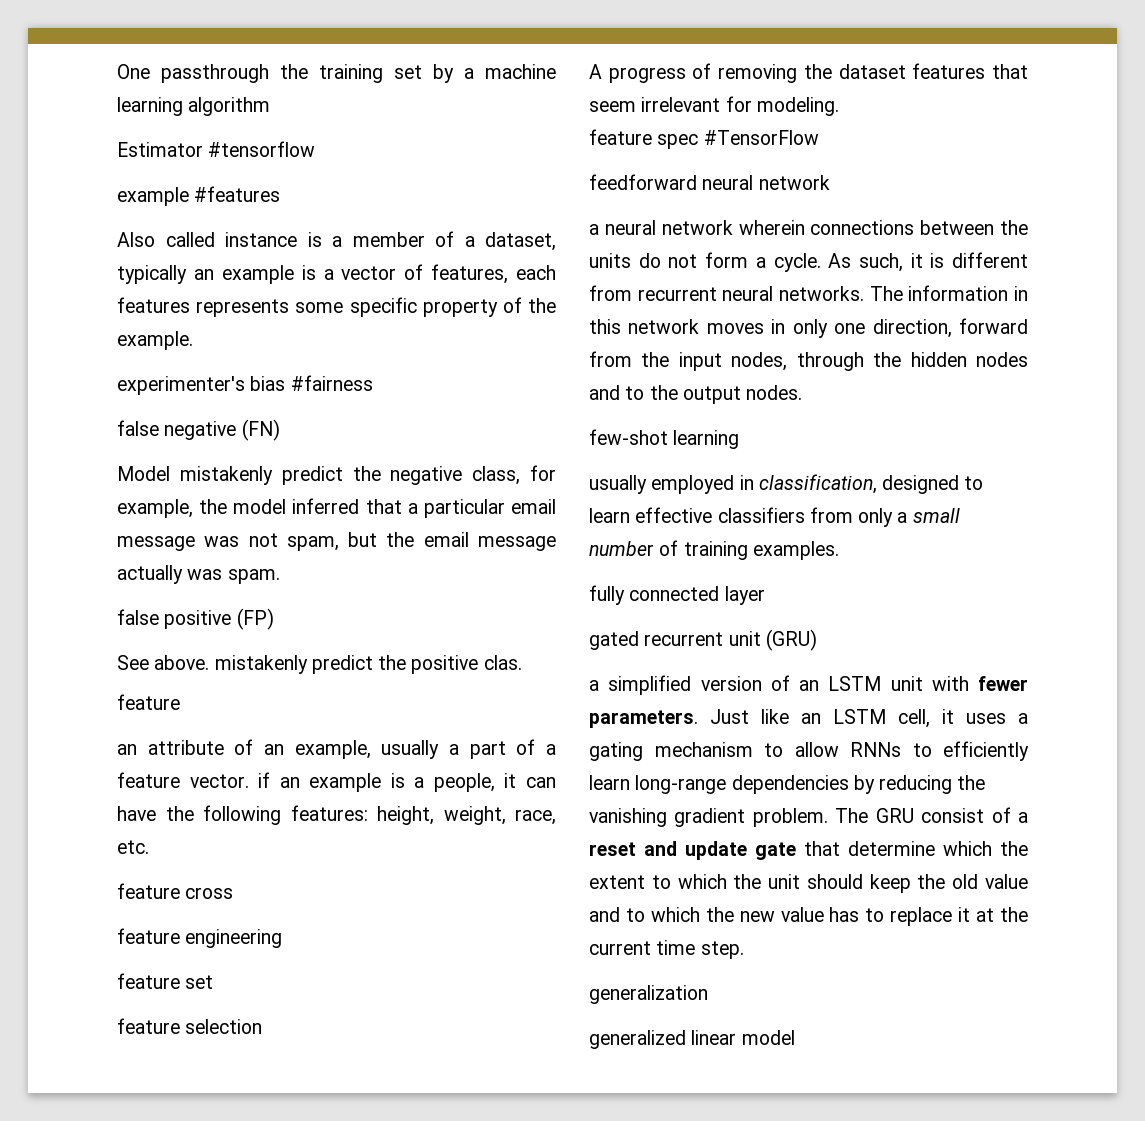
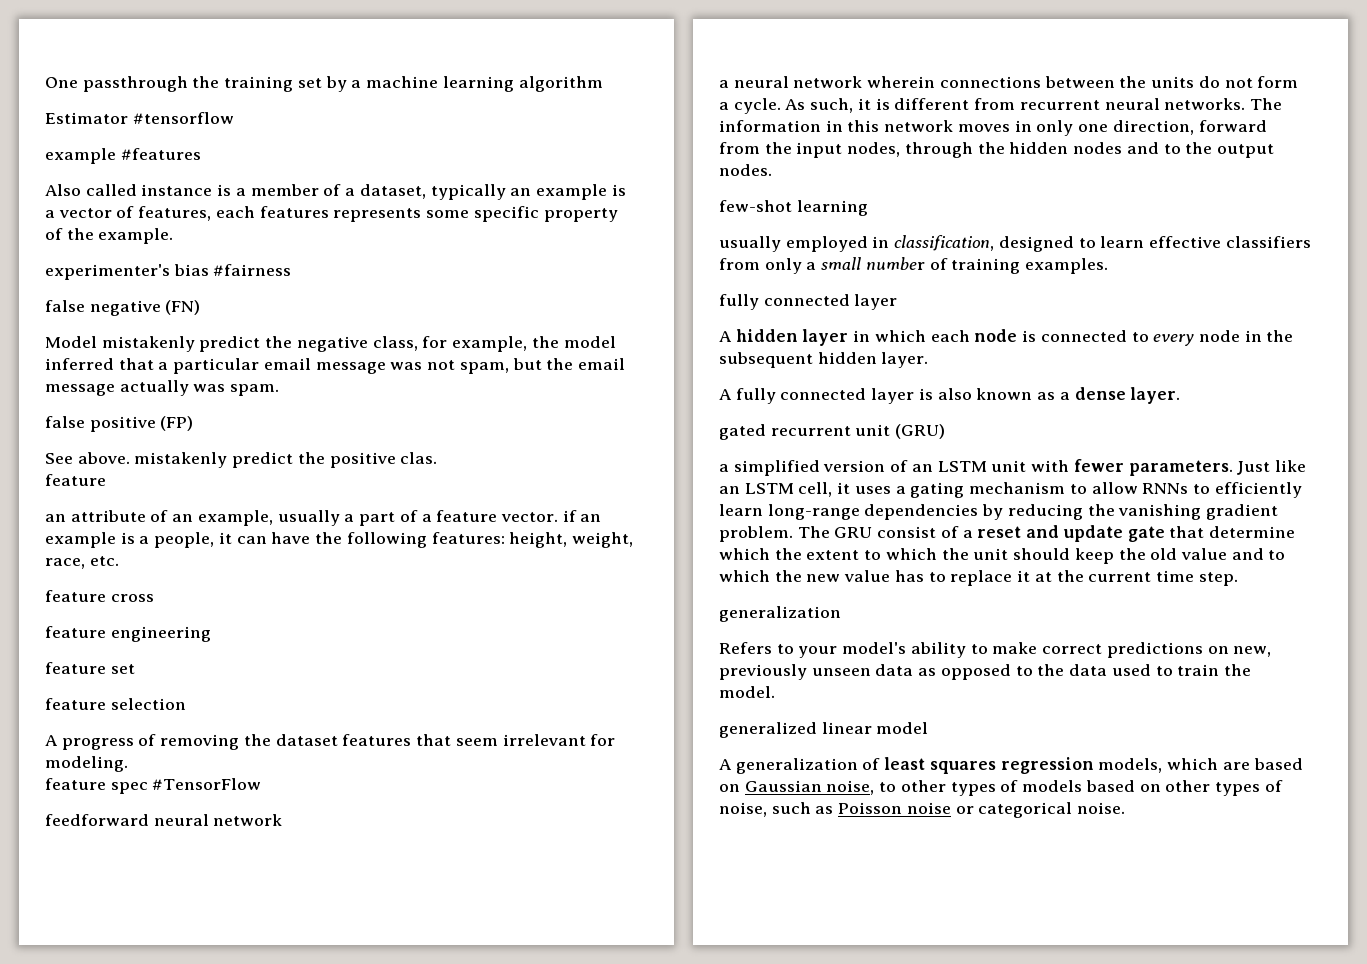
+ A hidden layer in which each node is connected to every node in the subsequent hidden layer.
+ A fully connected layer is also known as a dense layer.
+ Refers to your model's ability to make correct predictions on new, previously unseen data as opposed to the data used to train the model.
  generalized linear model
+ A generalization of least squares regression models, which are based on Gaussian noise, to other types of models based on other types of noise, such as Poisson noise or categorical noise.

